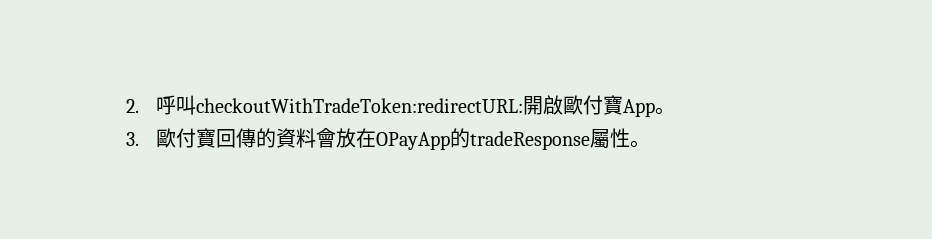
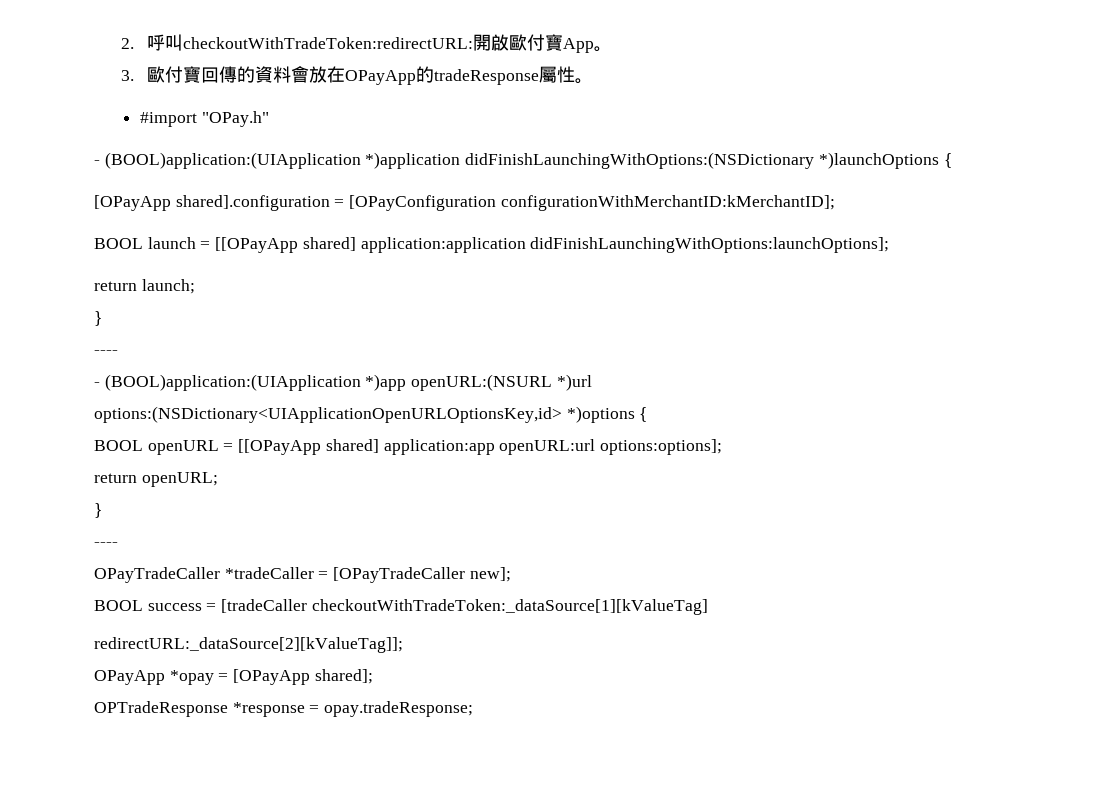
+ #import "OPay.h"
+ - (BOOL)application:(UIApplication *)application didFinishLaunchingWithOptions:(NSDictionary *)launchOptions {
+ [OPayApp shared].configuration = [OPayConfiguration configurationWithMerchantID:kMerchantID];
+ BOOL launch = [[OPayApp shared] application:application didFinishLaunchingWithOptions:launchOptions];
+ return launch;
+ }
+ ----
+ - (BOOL)application:(UIApplication *)app openURL:(NSURL *)url options:(NSDictionary<UIApplicationOpenURLOptionsKey,id> *)options {
+ BOOL openURL = [[OPayApp shared] application:app openURL:url options:options];
+ return openURL;
+ }
+ ----
+ OPayTradeCaller *tradeCaller = [OPayTradeCaller new];
+ BOOL success = [tradeCaller checkoutWithTradeToken:_dataSource[1][kValueTag]
+ redirectURL:_dataSource[2][kValueTag]];
+ OPayApp *opay = [OPayApp shared];
+ OPTradeResponse *response = opay.tradeResponse;

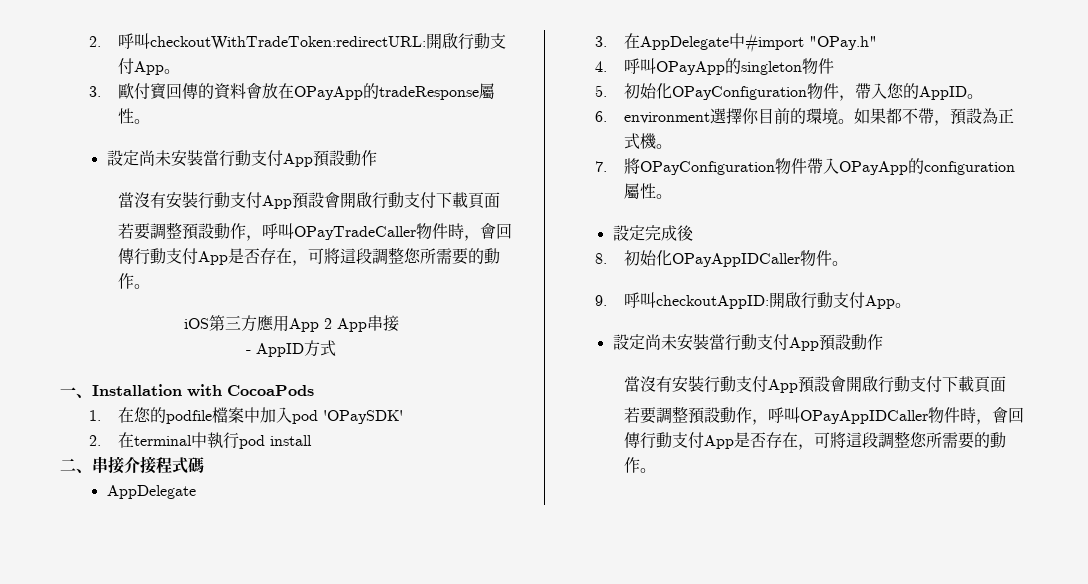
- 2.呼叫checkoutWithTradeToken:redirectURL:開啟歐付寶App。
+ 2.呼叫checkoutWithTradeToken:redirectURL:開啟行動支付App。
  3.歐付寶回傳的資料會放在OPayApp的tradeResponse屬性。
- #import "OPay.h"
- - (BOOL)application:(UIApplication *)application didFinishLaunchingWithOptions:(NSDictionary *)launchOptions {
- [OPayApp shared].configuration = [OPayConfiguration configurationWithMerchantID:kMerchantID];
- BOOL launch = [[OPayApp shared] application:application didFinishLaunchingWithOptions:launchOptions];
- return launch;
- }
- ----
- - (BOOL)application:(UIApplication *)app openURL:(NSURL *)url options:(NSDictionary<UIApplicationOpenURLOptionsKey,id> *)options {
- BOOL openURL = [[OPayApp shared] application:app openURL:url options:options];
- return openURL;
- }
- ----
- OPayTradeCaller *tradeCaller = [OPayTradeCaller new];
- BOOL success = [tradeCaller checkoutWithTradeToken:_dataSource[1][kValueTag]
- redirectURL:_dataSource[2][kValueTag]];
- OPayApp *opay = [OPayApp shared];
- OPTradeResponse *response = opay.tradeResponse;
+ 設定尚未安裝當行動支付App預設動作
+ 當沒有安裝行動支付App預設會開啟行動支付下載頁面
+ 若要調整預設動作，呼叫OPayTradeCaller物件時，會回傳行動支付App是否存在，可將這段調整您所需要的動作。
+ iOS第三方應用App 2 App串接
+ - AppID方式
+ 一、Installation with CocoaPods
+ 1.在您的podfile檔案中加入pod 'OPaySDK'
+ 2.在terminal中執行pod install
+ 二、串接介接程式碼
+ AppDelegate
+ 3.在AppDelegate中#import "OPay.h"
+ 4.呼叫OPayApp的singleton物件
+ 5.初始化OPayConfiguration物件，帶入您的AppID。
+ 6. environment選擇你目前的環境。如果都不帶，預設為正式機。
+ 7.將OPayConfiguration物件帶入OPayApp的configuration屬性。
+ 設定完成後
+ 8.初始化OPayAppIDCaller物件。
+ 9.呼叫checkoutAppID:開啟行動支付App。
+ 設定尚未安裝當行動支付App預設動作
+ 當沒有安裝行動支付App預設會開啟行動支付下載頁面
+ 若要調整預設動作，呼叫OPayAppIDCaller物件時，會回傳行動支付App是否存在，可將這段調整您所需要的動作。

